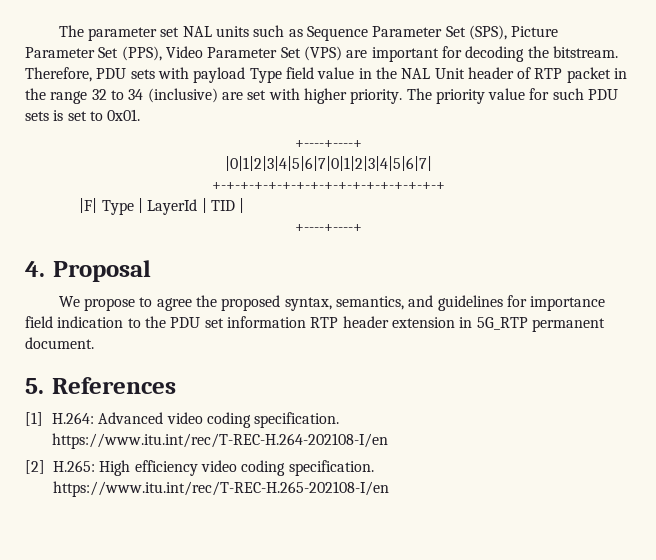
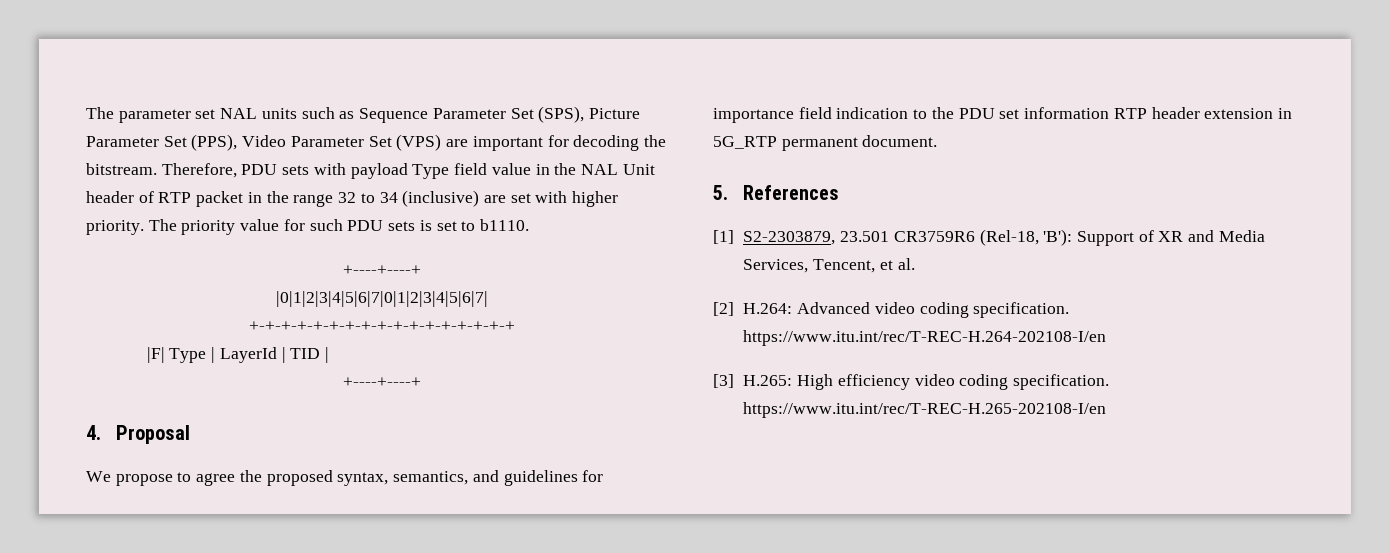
- The priority value for such PDU sets is set to 0x01.
+ The priority value for such PDU sets is set to b1110.
- [1] H.264: Advanced video coding specification. https://www.itu.int/rec/T-REC-H.264-202108-I/en
+ [1] S2-2303879, 23.501 CR3759R6 (Rel-18, 'B'): Support of XR and Media Services, Tencent, et al.
+ [2] H.264: Advanced video coding specification. https://www.itu.int/rec/T-REC-H.264-202108-I/en
- [2] H.265: High efficiency video coding specification. https://www.itu.int/rec/T-REC-H.265-202108-I/en
+ [3] H.265: High efficiency video coding specification. https://www.itu.int/rec/T-REC-H.265-202108-I/en

